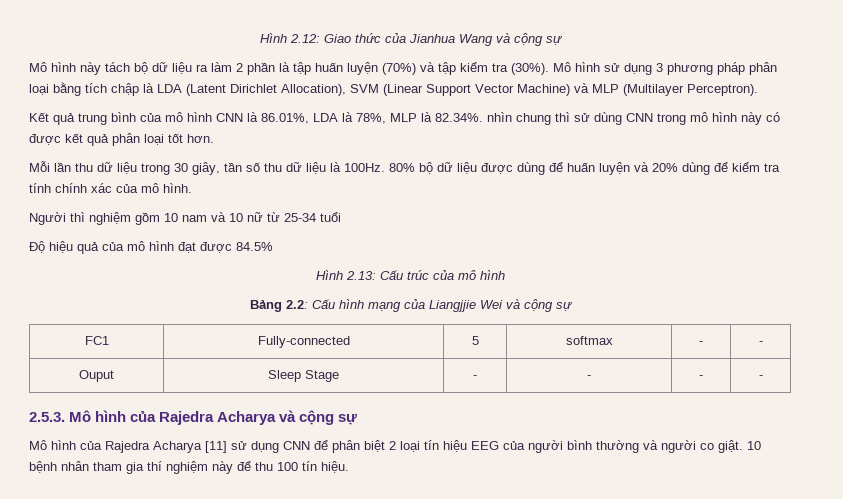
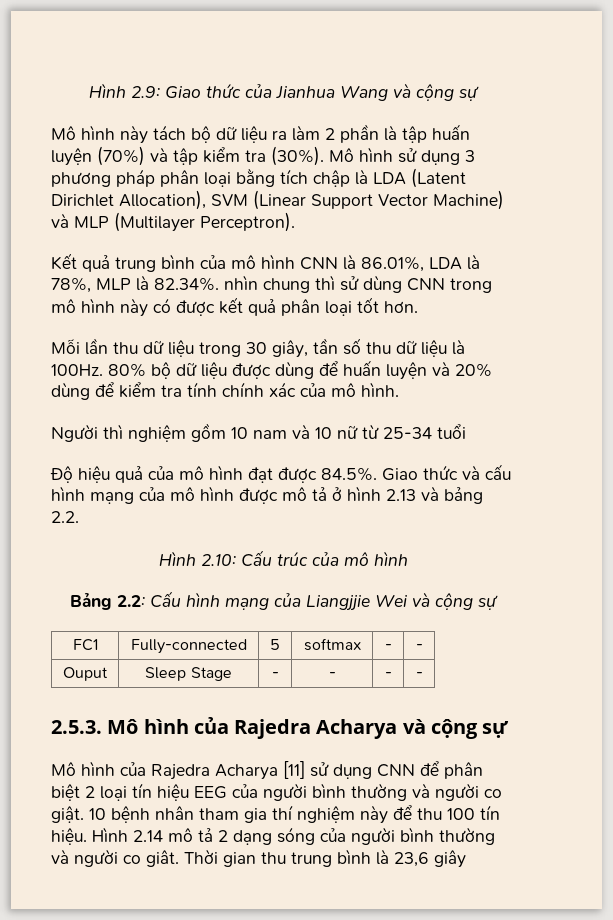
- Hình 2.12: Giao thức của Jianhua Wang và cộng sự
+ Hình 2.9: Giao thức của Jianhua Wang và cộng sự
- Độ hiệu quả của mô hình đạt được 84.5%
- Hình 2.13: Cấu trúc của mô hình
+ Độ hiệu quả của mô hình đạt được 84.5%. Giao thức và cấu hình mạng của mô hình được mô tả ở hình 2.13 và bảng 2.2.
+ Hình 2.10: Cấu trúc của mô hình
+ Hình 2.14 mô tả 2 dạng sóng của người bình thường và người co giât. Thời gian thu trung bình là 23,6 giây

